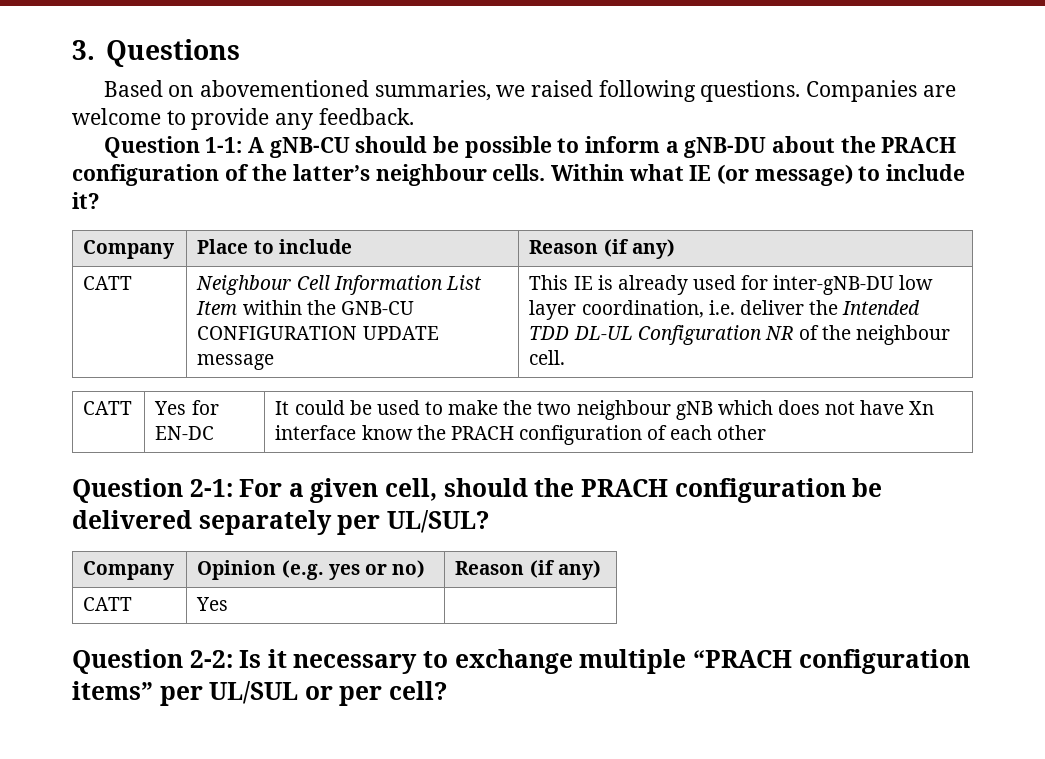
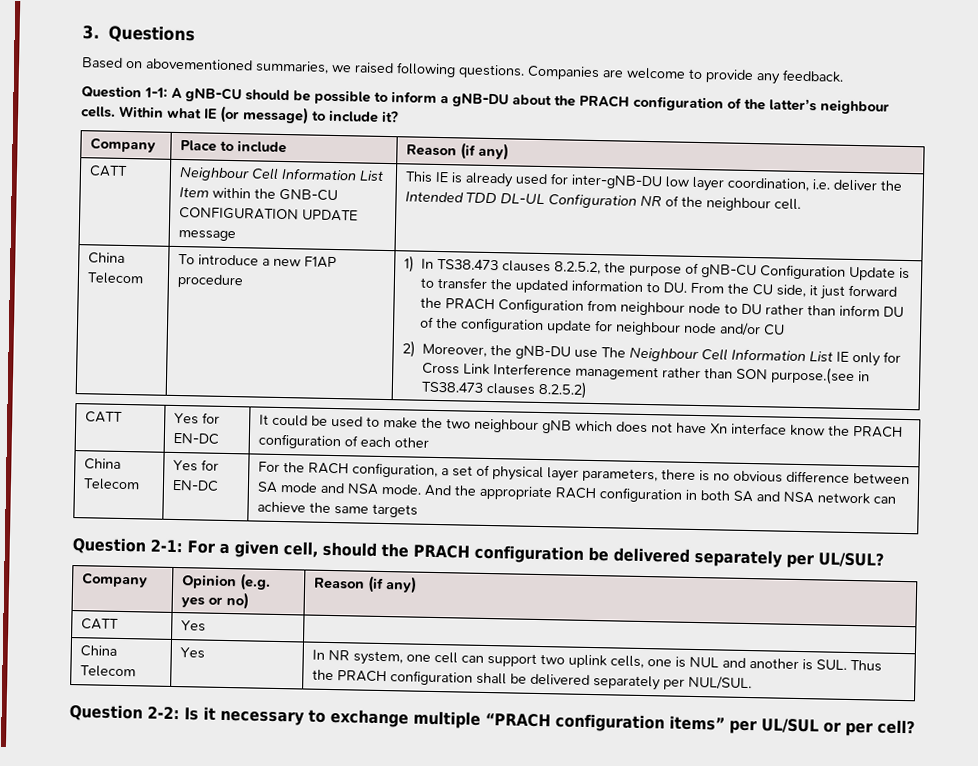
+ China Telecom | To introduce a new F1AP procedure | 1) In TS38.473 clauses 8.2.5.2, the purpose of gNB-CU Configuration Update is to transfer the updated information to DU. From the CU side, it just forward the PRACH Configuration from neighbour node to DU rather than inform DU of the configuration update for neighbour node and/or CU
+ 2) Moreover, the gNB-DU use The Neighbour Cell Information List IE only for Cross Link Interference management rather than SON purpose.(see in TS38.473 clauses 8.2.5.2)
+ China Telecom | Yes for EN-DC | For the RACH configuration, a set of physical layer parameters, there is no obvious difference between SA mode and NSA mode. And the appropriate RACH configuration in both SA and NSA network can achieve the same targets
+ China Telecom | Yes | In NR system, one cell can support two uplink cells, one is NUL and another is SUL. Thus the PRACH configuration shall be delivered separately per NUL/SUL.

